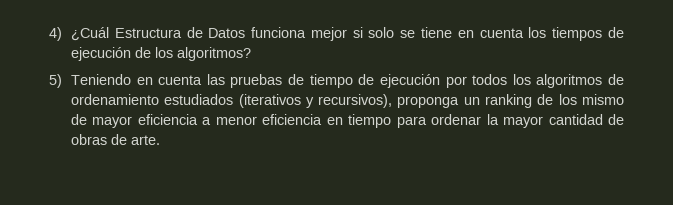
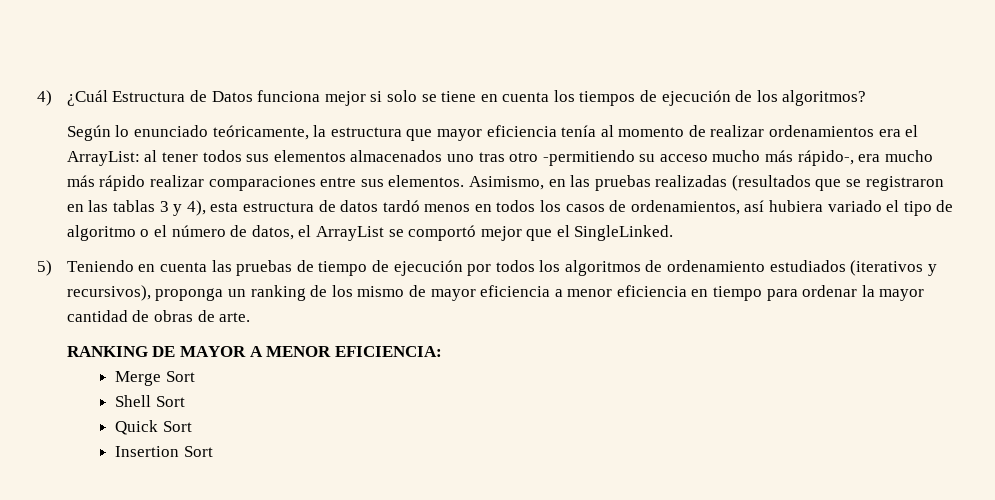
+ Según lo enunciado teóricamente, la estructura que mayor eficiencia tenía al momento de realizar ordenamientos era el ArrayList: al tener todos sus elementos almacenados uno tras otro -permitiendo su acceso mucho más rápido-, era mucho más rápido realizar comparaciones entre sus elementos. Asimismo, en las pruebas realizadas (resultados que se registraron en las tablas 3 y 4), esta estructura de datos tardó menos en todos los casos de ordenamientos, así hubiera variado el tipo de algoritmo o el número de datos, el ArrayList se comportó mejor que el SingleLinked.
+ RANKING DE MAYOR A MENOR EFICIENCIA:
+ Merge Sort
+ Shell Sort
+ Quick Sort
+ Insertion Sort

